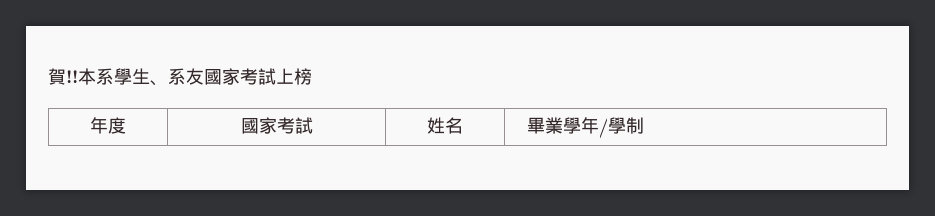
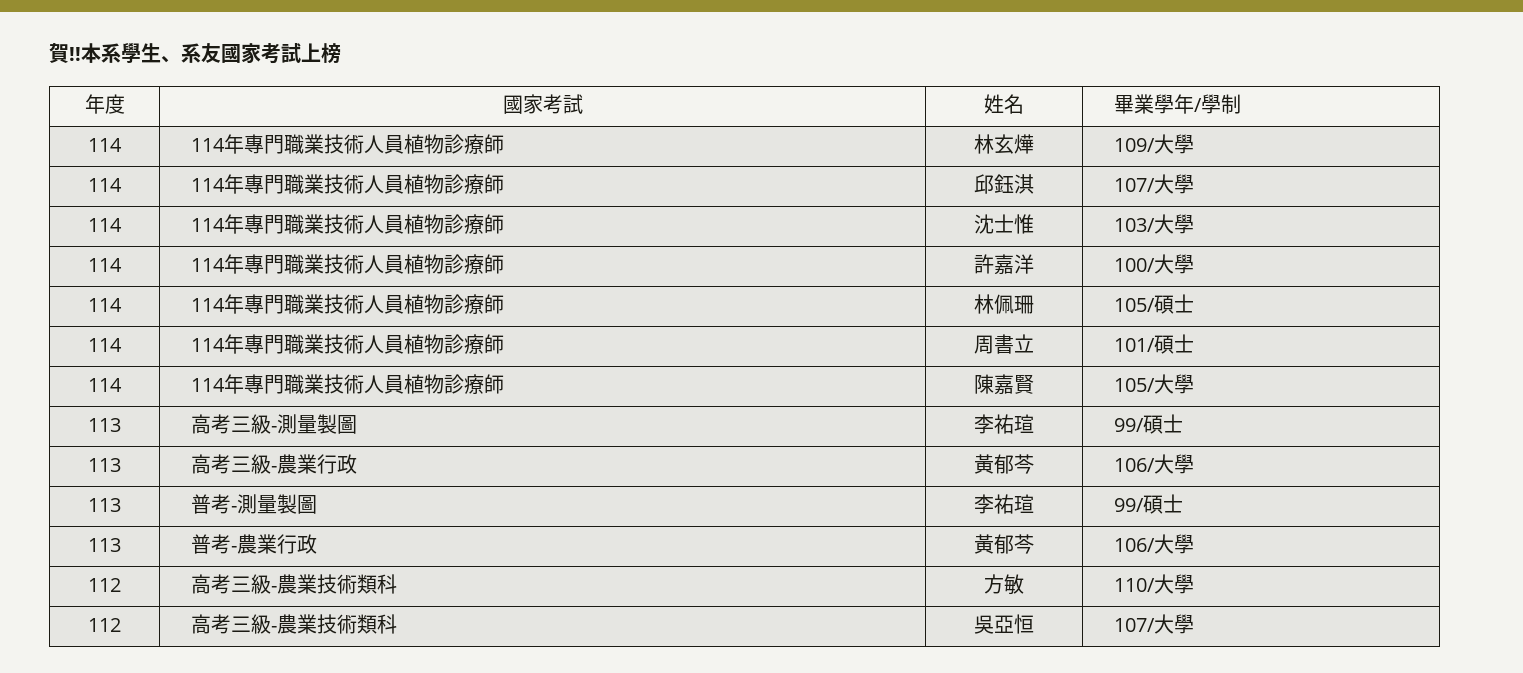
+ 114 | 114年專門職業技術人員植物診療師 | 林玄燁 | 109/大學
+ 114 | 114年專門職業技術人員植物診療師 | 邱鈺淇 | 107/大學
+ 114 | 114年專門職業技術人員植物診療師 | 沈士惟 | 103/大學
+ 114 | 114年專門職業技術人員植物診療師 | 許嘉洋 | 100/大學
+ 114 | 114年專門職業技術人員植物診療師 | 林佩珊 | 105/碩士
+ 114 | 114年專門職業技術人員植物診療師 | 周書立 | 101/碩士
+ 114 | 114年專門職業技術人員植物診療師 | 陳嘉賢 | 105/大學
+ 113 | 高考三級-測量製圖 | 李祐瑄 | 99/碩士
+ 113 | 高考三級-農業行政 | 黃郁芩 | 106/大學
+ 113 | 普考-測量製圖 | 李祐瑄 | 99/碩士
+ 113 | 普考-農業行政 | 黃郁芩 | 106/大學
+ 112 | 高考三級-農業技術類科 | 方敏 | 110/大學
+ 112 | 高考三級-農業技術類科 | 吳亞恒 | 107/大學

